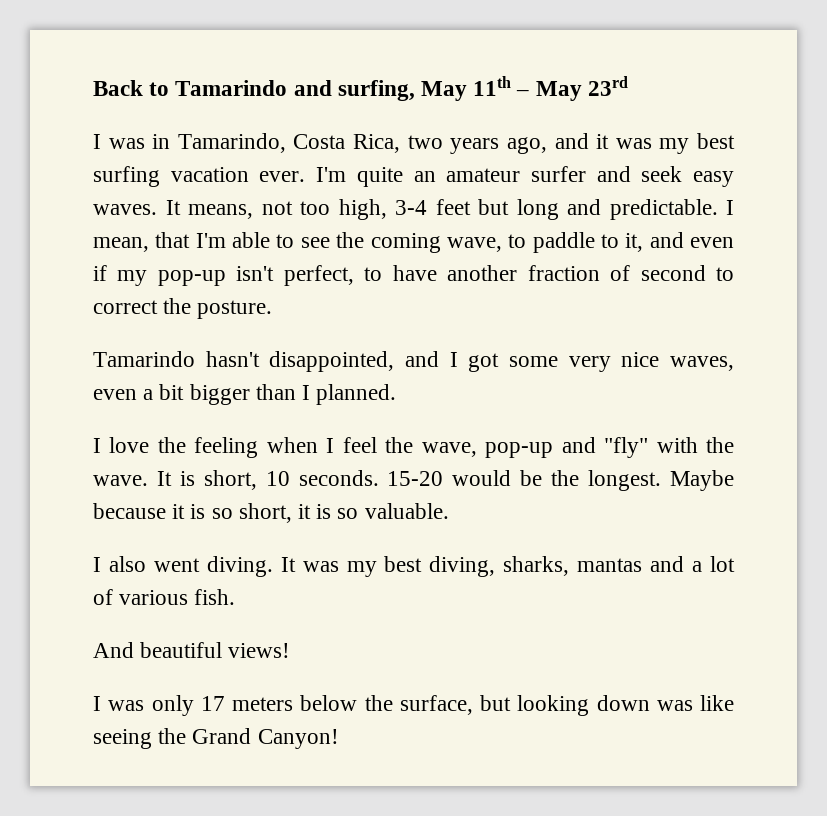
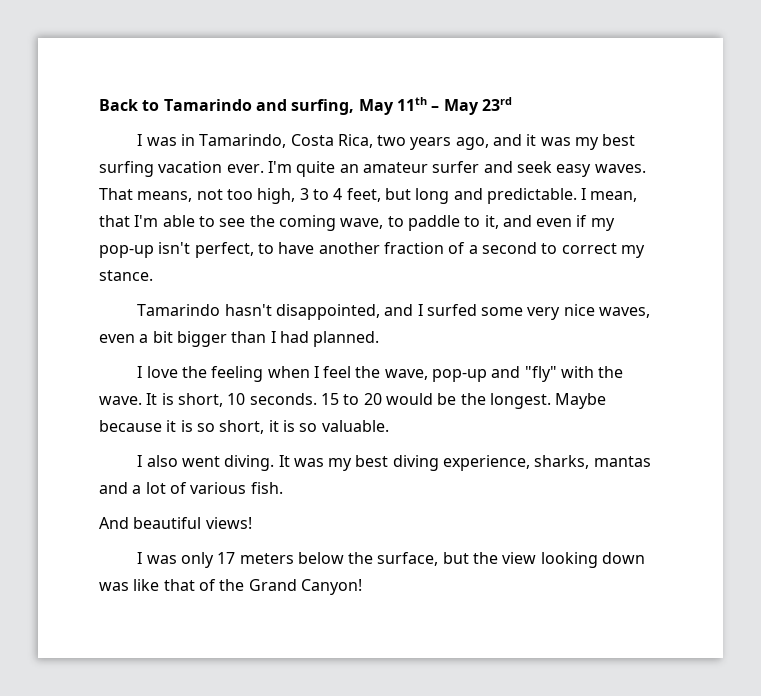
- It means, not too high, 3-4 feet but long and predictable.
+ That means, not too high, 3 to 4 feet, but long and predictable.
- I mean, that I'm able to see the coming wave, to paddle to it, and even if my pop-up isn't perfect, to have another fraction of second to correct the posture.
+ I mean, that I'm able to see the coming wave, to paddle to it, and even if my pop-up isn't perfect, to have another fraction of a second to correct my stance.
- Tamarindo hasn't disappointed, and I got some very nice waves, even a bit bigger than I planned.
+ Tamarindo hasn't disappointed, and I surfed some very nice waves, even a bit bigger than I had planned.
- 15-20 would be the longest.
+ 15 to 20 would be the longest.
- It was my best diving, sharks, mantas and a lot of various fish.
+ It was my best diving experience, sharks, mantas and a lot of various fish.
- I was only 17 meters below the surface, but looking down was like seeing the Grand Canyon!
+ I was only 17 meters below the surface, but the view looking down was like that of the Grand Canyon!

